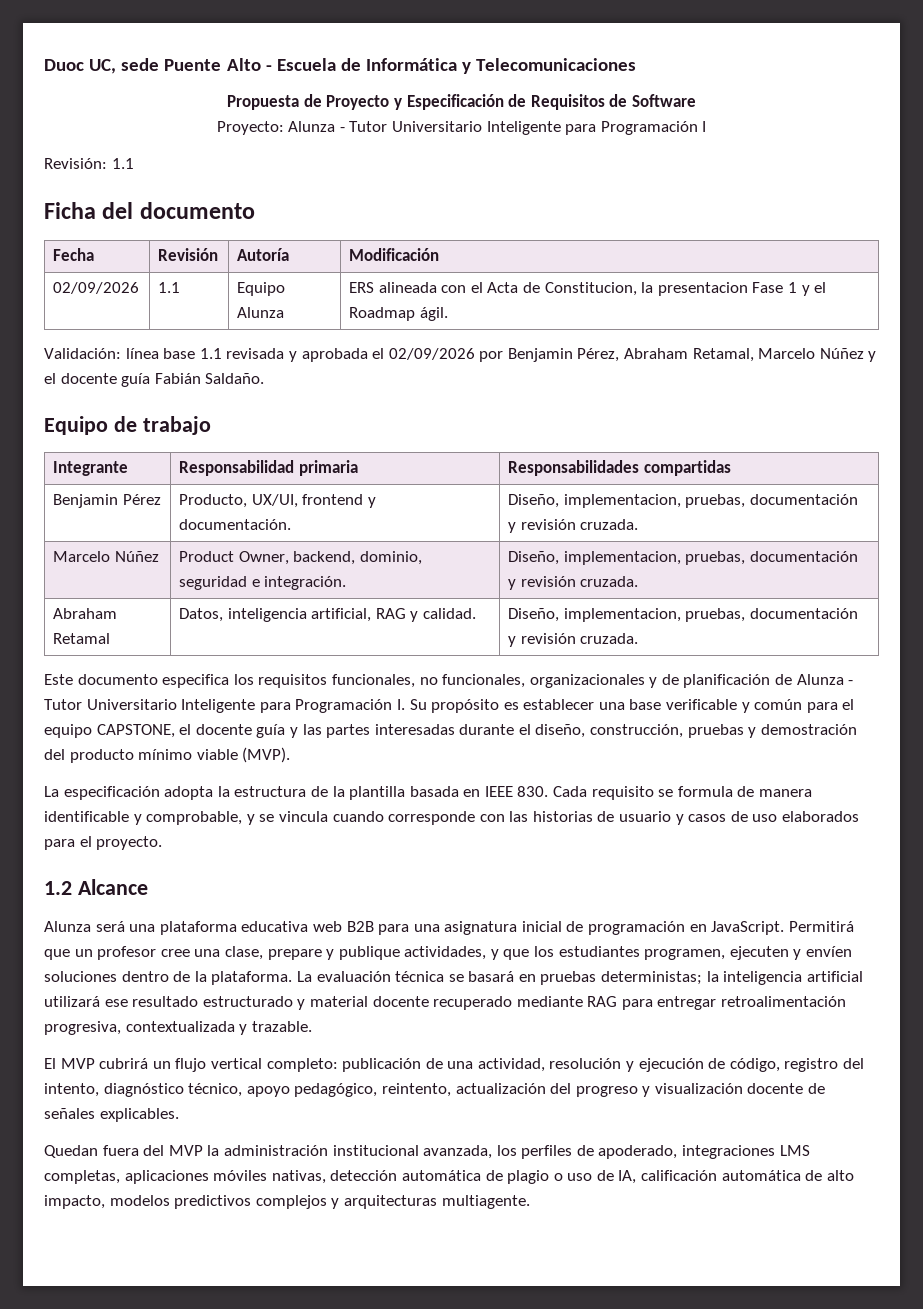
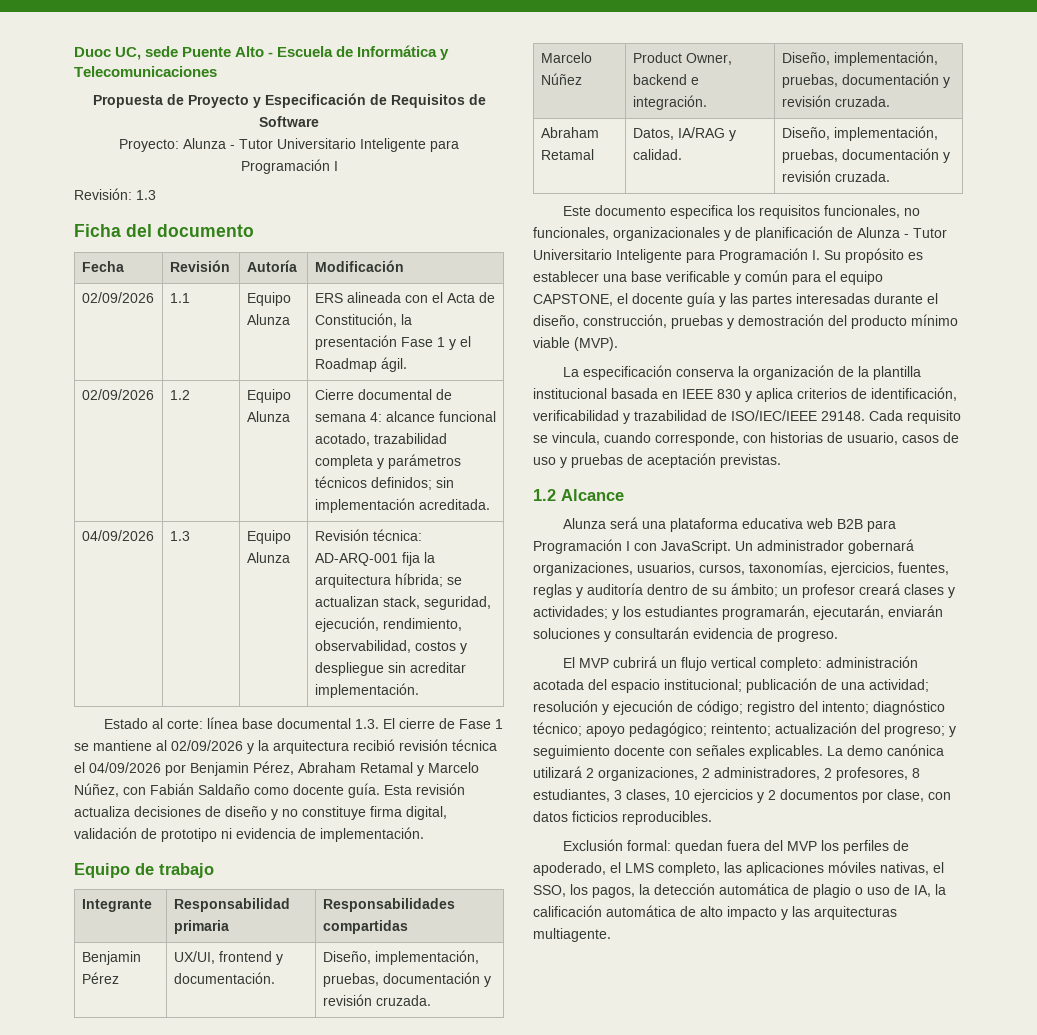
- Revisión: 1.1
+ Revisión: 1.3
- 02/09/2026 | 1.1 | Equipo Alunza | ERS alineada con el Acta de Constitucion, la presentacion Fase 1 y el Roadmap ágil.
+ 02/09/2026 | 1.1 | Equipo Alunza | ERS alineada con el Acta de Constitución, la presentación Fase 1 y el Roadmap ágil.
- Validación: línea base 1.1 revisada y aprobada el 02/09/2026 por Benjamin Pérez, Abraham Retamal, Marcelo Núñez y el docente guía Fabián Saldaño.
+ 02/09/2026 | 1.2 | Equipo Alunza | Cierre documental de semana 4: alcance funcional acotado, trazabilidad completa y parámetros técnicos definidos; sin implementación acreditada.
+ 04/09/2026 | 1.3 | Equipo Alunza | Revisión técnica: AD-ARQ-001 fija la arquitectura híbrida; se actualizan stack, seguridad, ejecución, rendimiento, observabilidad, costos y despliegue sin acreditar implementación.
+ Estado al corte: línea base documental 1.3. El cierre de Fase 1 se mantiene al 02/09/2026 y la arquitectura recibió revisión técnica el 04/09/2026 por Benjamin Pérez, Abraham Retamal y Marcelo Núñez, con Fabián Saldaño como docente guía. Esta revisión actualiza decisiones de diseño y no constituye firma digital, validación de prototipo ni evidencia de implementación.
- Benjamin Pérez | Producto, UX/UI, frontend y documentación. | Diseño, implementacion, pruebas, documentación y revisión cruzada.
+ Benjamin Pérez | UX/UI, frontend y documentación. | Diseño, implementación, pruebas, documentación y revisión cruzada.
- Marcelo Núñez | Product Owner, backend, dominio, seguridad e integración. | Diseño, implementacion, pruebas, documentación y revisión cruzada.
+ Marcelo Núñez | Product Owner, backend e integración. | Diseño, implementación, pruebas, documentación y revisión cruzada.
- Abraham Retamal | Datos, inteligencia artificial, RAG y calidad. | Diseño, implementacion, pruebas, documentación y revisión cruzada.
+ Abraham Retamal | Datos, IA/RAG y calidad. | Diseño, implementación, pruebas, documentación y revisión cruzada.
- La especificación adopta la estructura de la plantilla basada en IEEE 830. Cada requisito se formula de manera identificable y comprobable, y se vincula cuando corresponde con las historias de usuario y casos de uso elaborados para el proyecto.
+ La especificación conserva la organización de la plantilla institucional basada en IEEE 830 y aplica criterios de identificación, verificabilidad y trazabilidad de ISO/IEC/IEEE 29148. Cada requisito se vincula, cuando corresponde, con historias de usuario, casos de uso y pruebas de aceptación previstas.
- Alunza será una plataforma educativa web B2B para una asignatura inicial de programación en JavaScript. Permitirá que un profesor cree una clase, prepare y publique actividades, y que los estudiantes programen, ejecuten y envíen soluciones dentro de la plataforma. La evaluación técnica se basará en pruebas deterministas; la inteligencia artificial utilizará ese resultado estructurado y material docente recuperado mediante RAG para entregar retroalimentación progresiva, contextualizada y trazable.
+ Alunza será una plataforma educativa web B2B para Programación I con JavaScript. Un administrador gobernará organizaciones, usuarios, cursos, taxonomías, ejercicios, fuentes, reglas y auditoría dentro de su ámbito; un profesor creará clases y actividades; y los estudiantes programarán, ejecutarán, enviarán soluciones y consultarán evidencia de progreso.
- El MVP cubrirá un flujo vertical completo: publicación de una actividad, resolución y ejecución de código, registro del intento, diagnóstico técnico, apoyo pedagógico, reintento, actualización del progreso y visualización docente de señales explicables.
- Quedan fuera del MVP la administración institucional avanzada, los perfiles de apoderado, integraciones LMS completas, aplicaciones móviles nativas, detección automática de plagio o uso de IA, calificación automática de alto impacto, modelos predictivos complejos y arquitecturas multiagente.
+ El MVP cubrirá un flujo vertical completo: administración acotada del espacio institucional; publicación de una actividad; resolución y ejecución de código; registro del intento; diagnóstico técnico; apoyo pedagógico; reintento; actualización del progreso; y seguimiento docente con señales explicables. La demo canónica utilizará 2 organizaciones, 2 administradores, 2 profesores, 8 estudiantes, 3 clases, 10 ejercicios y 2 documentos por clase, con datos ficticios reproducibles.
+ Exclusión formal: quedan fuera del MVP los perfiles de apoderado, el LMS completo, las aplicaciones móviles nativas, el SSO, los pagos, la detección automática de plagio o uso de IA, la calificación automática de alto impacto y las arquitecturas multiagente.

